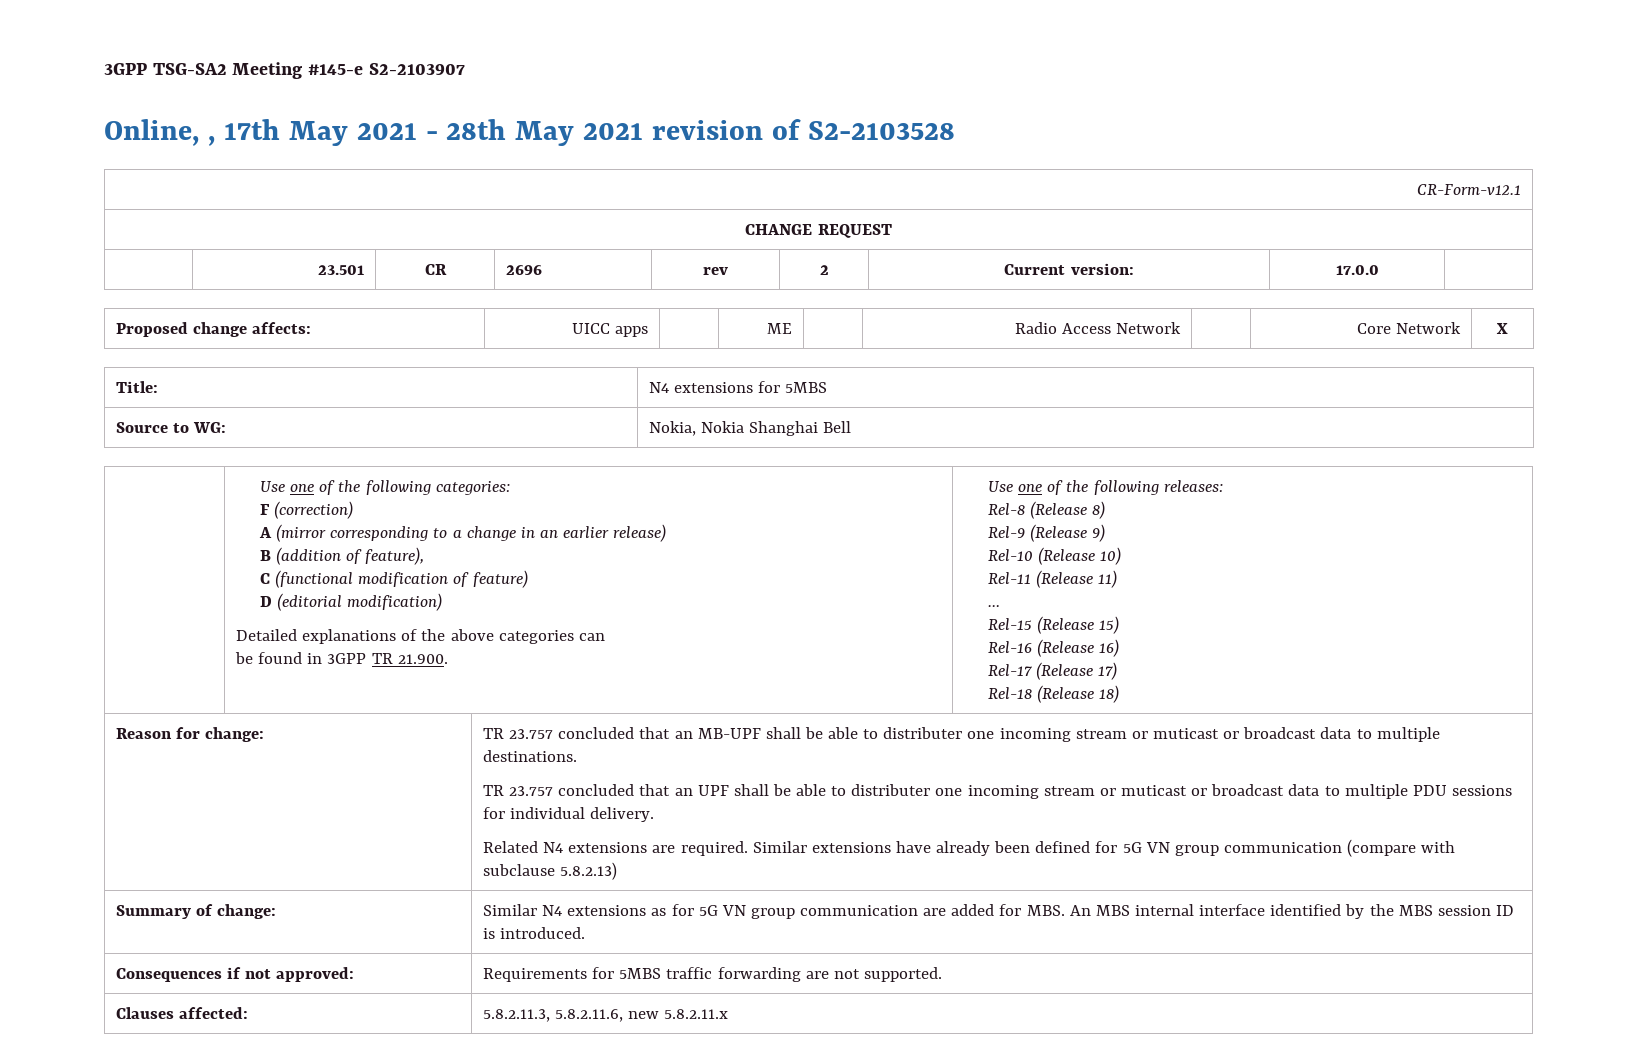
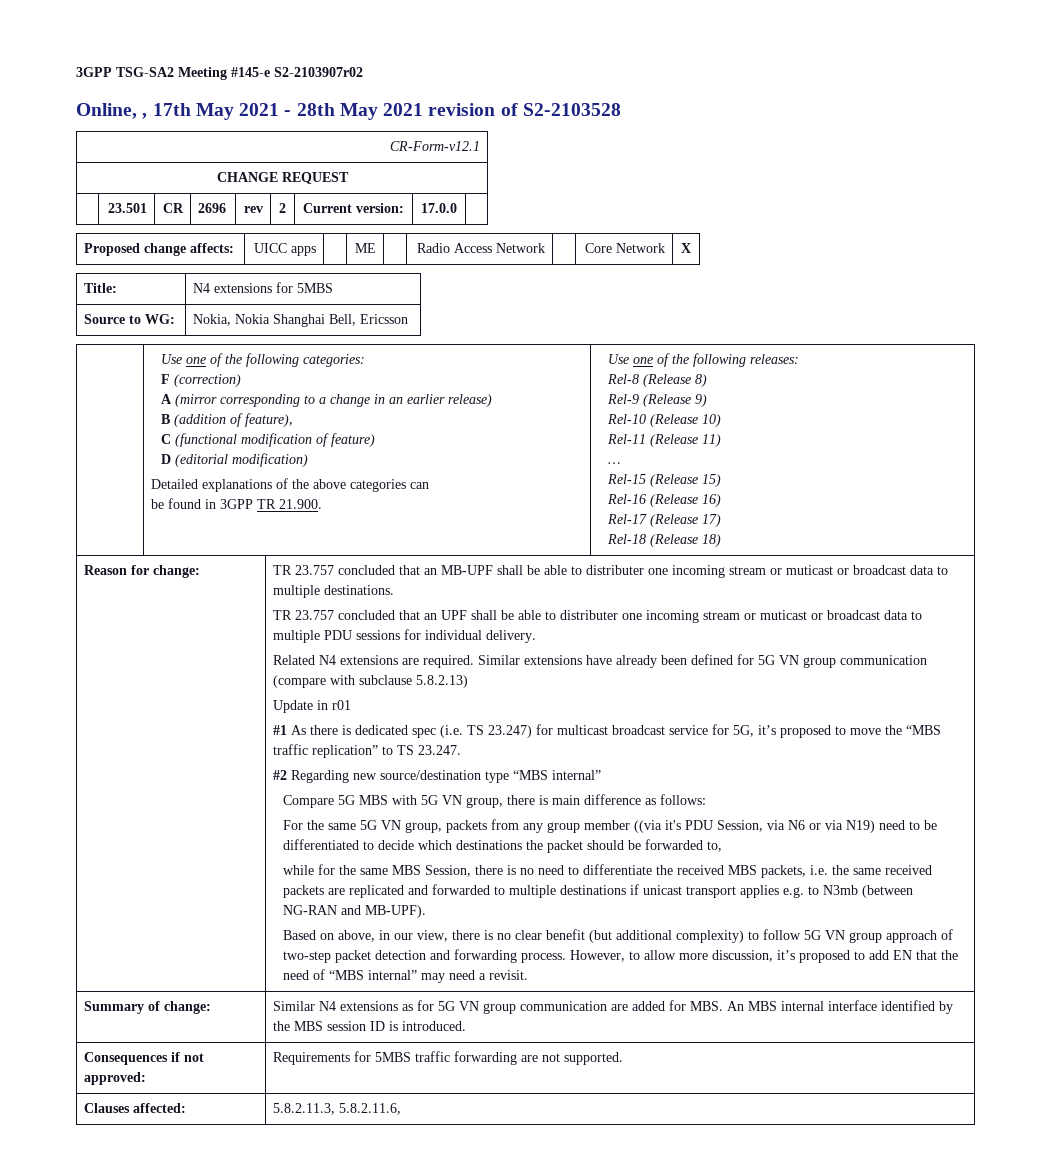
- 3GPP TSG-SA2 Meeting #145-e S2-2103907
+ 3GPP TSG-SA2 Meeting #145-e S2-2103907r02
- Source to WG: | Nokia, Nokia Shanghai Bell
+ Source to WG: | Nokia, Nokia Shanghai Bell, Ericsson
+ Update in r01
+ #1 As there is dedicated spec (i.e. TS 23.247) for multicast broadcast service for 5G, it’s proposed to move the “MBS traffic replication” to TS 23.247.
+ #2 Regarding new source/destination type “MBS internal”
+ Compare 5G MBS with 5G VN group, there is main difference as follows:
+ For the same 5G VN group, packets from any group member ((via it's PDU Session, via N6 or via N19) need to be differentiated to decide which destinations the packet should be forwarded to,
+ while for the same MBS Session, there is no need to differentiate the received MBS packets, i.e. the same received packets are replicated and forwarded to multiple destinations if unicast transport applies e.g. to N3mb (between NG-RAN and MB-UPF).
+ Based on above, in our view, there is no clear benefit (but additional complexity) to follow 5G VN group approach of two-step packet detection and forwarding process. However, to allow more discussion, it’s proposed to add EN that the need of “MBS internal” may need a revisit.
- Clauses affected: | 5.8.2.11.3, 5.8.2.11.6, new 5.8.2.11.x
+ Clauses affected: | 5.8.2.11.3, 5.8.2.11.6,

